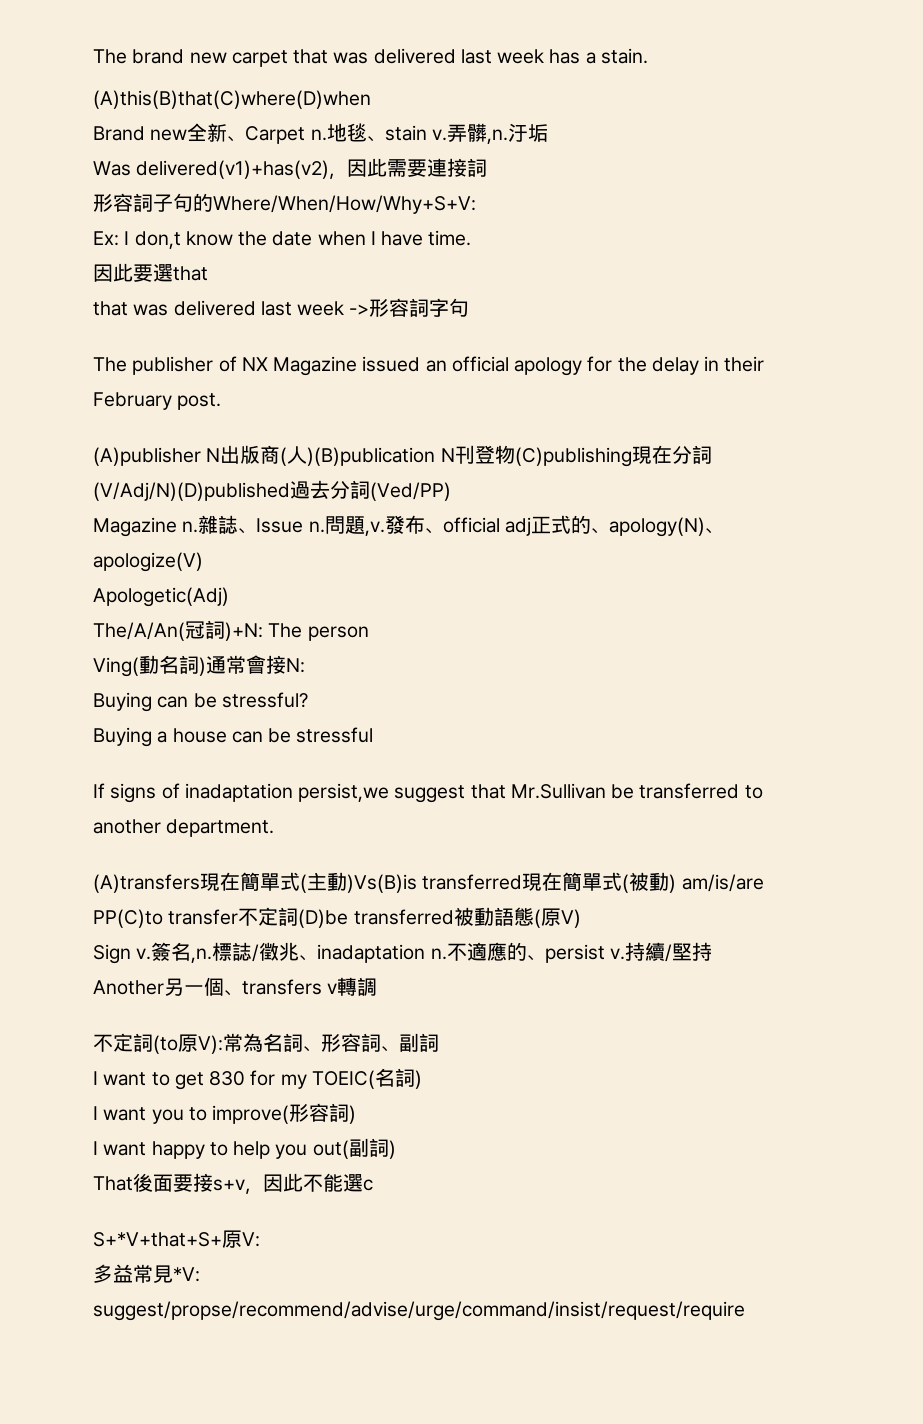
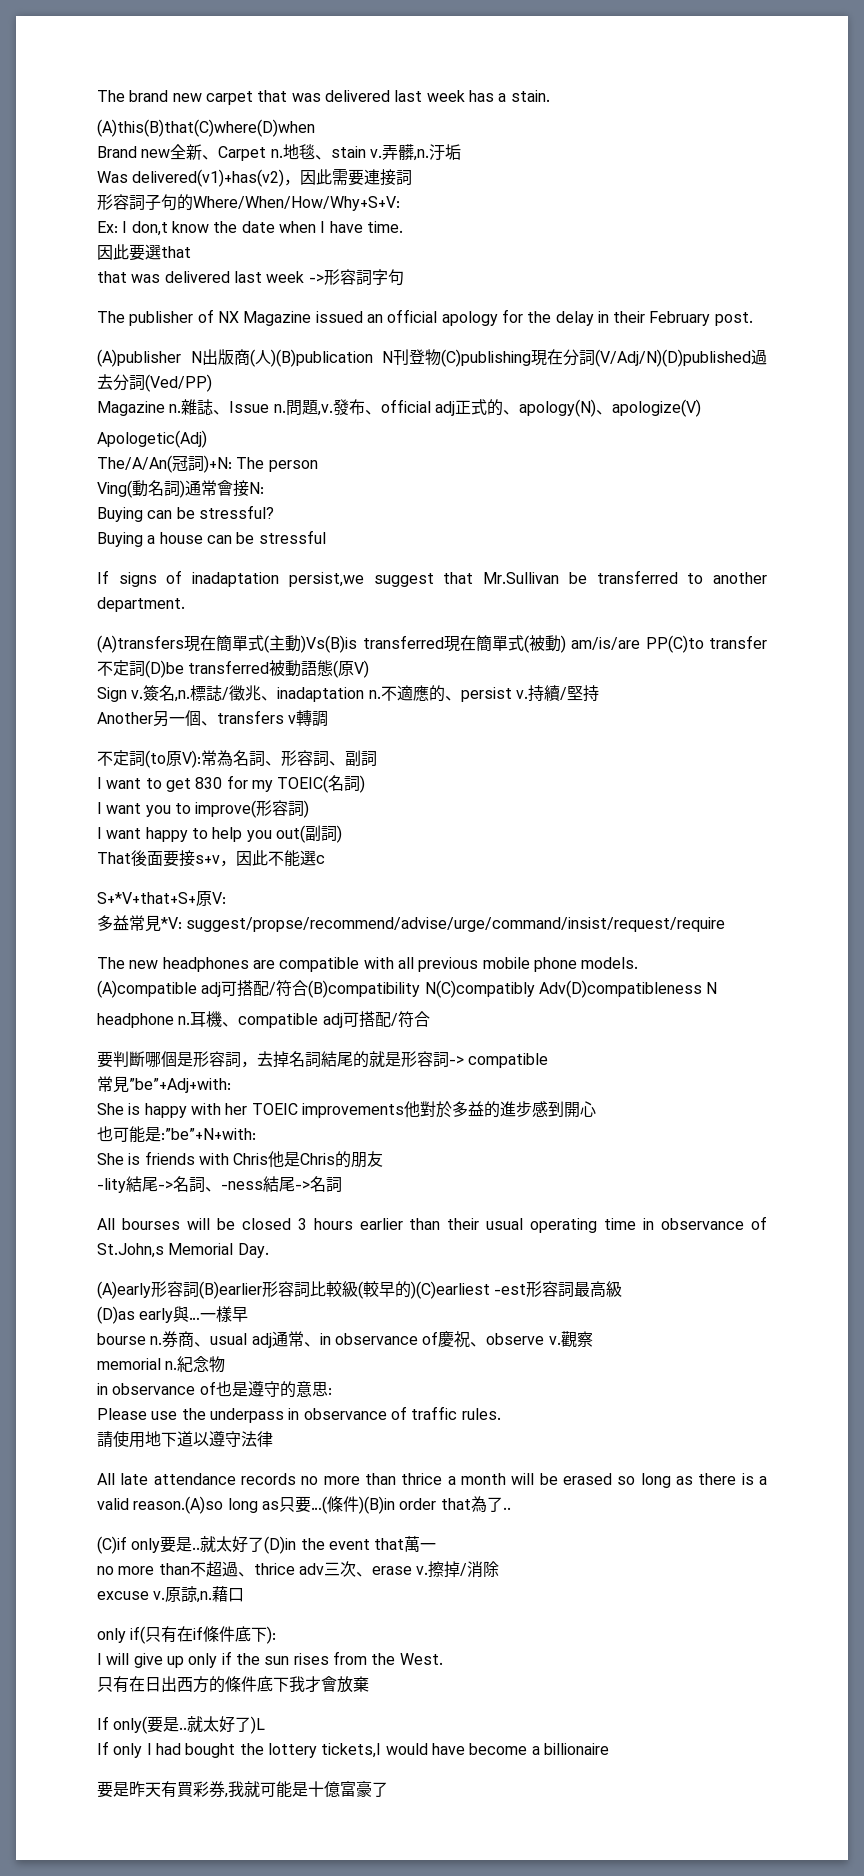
+ The new headphones are compatible with all previous mobile phone models.
+ (A)compatible adj可搭配/符合(B)compatibility N(C)compatibly Adv(D)compatibleness N
+ headphone n.耳機、compatible adj可搭配/符合
+ 要判斷哪個是形容詞，去掉名詞結尾的就是形容詞-> compatible
+ 常見”be”+Adj+with:
+ She is happy with her TOEIC improvements他對於多益的進步感到開心
+ 也可能是:”be”+N+with:
+ She is friends with Chris他是Chris的朋友
+ -lity結尾->名詞、-ness結尾->名詞
+ All bourses will be closed 3 hours earlier than their usual operating time in observance of St.John,s Memorial Day.
+ (A)early形容詞(B)earlier形容詞比較級(較早的)(C)earliest -est形容詞最高級
+ (D)as early與…一樣早
+ bourse n.券商、usual adj通常、in observance of慶祝、observe v.觀察
+ memorial n.紀念物
+ in observance of也是遵守的意思:
+ Please use the underpass in observance of traffic rules.
+ 請使用地下道以遵守法律
+ All late attendance records no more than thrice a month will be erased so long as there is a valid reason.(A)so long as只要…(條件)(B)in order that為了..
+ (C)if only要是..就太好了(D)in the event that萬一
+ no more than不超過、thrice adv三次、erase v.擦掉/消除
+ excuse v.原諒,n.藉口
+ only if(只有在if條件底下):
+ I will give up only if the sun rises from the West.
+ 只有在日出西方的條件底下我才會放棄
+ If only(要是..就太好了)L
+ If only I had bought the lottery tickets,I would have become a billionaire
+ 要是昨天有買彩券,我就可能是十億富豪了

